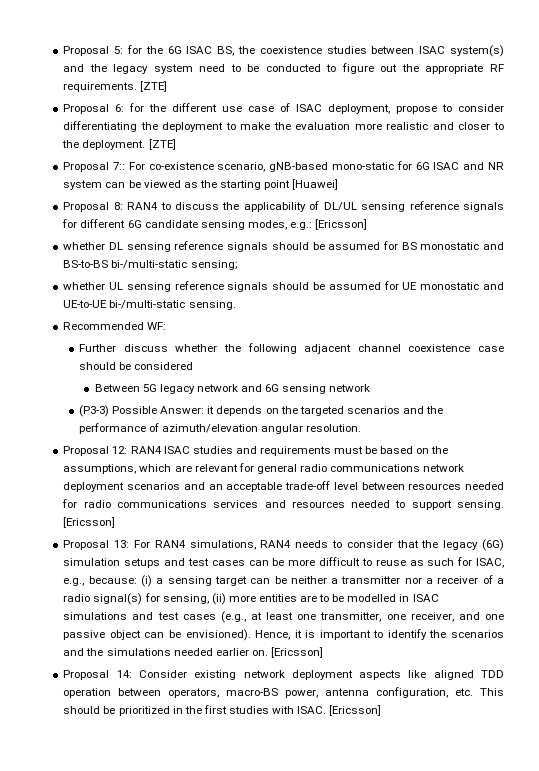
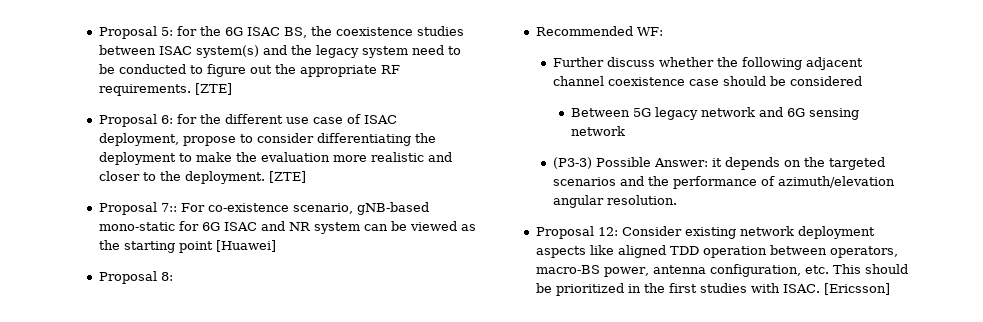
- Proposal 8: RAN4 to discuss the applicability of DL/UL sensing reference signals for different 6G candidate sensing modes, e.g.: [Ericsson]
- whether DL sensing reference signals should be assumed for BS monostatic and BS-to-BS bi-/multi-static sensing;
- whether UL sensing reference signals should be assumed for UE monostatic and UE-to-UE bi-/multi-static sensing.
+ Proposal 8:
- Proposal 12: RAN4 ISAC studies and requirements must be based on the assumptions, which are relevant for general radio communications network deployment scenarios and an acceptable trade-off level between resources needed for radio communications services and resources needed to support sensing. [Ericsson]
- Proposal 13: For RAN4 simulations, RAN4 needs to consider that the legacy (6G) simulation setups and test cases can be more difficult to reuse as such for ISAC, e.g., because: (i) a sensing target can be neither a transmitter nor a receiver of a radio signal(s) for sensing, (ii) more entities are to be modelled in ISAC simulations and test cases (e.g., at least one transmitter, one receiver, and one passive object can be envisioned). Hence, it is important to identify the scenarios and the simulations needed earlier on. [Ericsson]
- Proposal 14: Consider existing network deployment aspects like aligned TDD operation between operators, macro-BS power, antenna configuration, etc. This should be prioritized in the first studies with ISAC.
+ Proposal 12: Consider existing network deployment aspects like aligned TDD operation between operators, macro-BS power, antenna configuration, etc. This should be prioritized in the first studies with ISAC.

